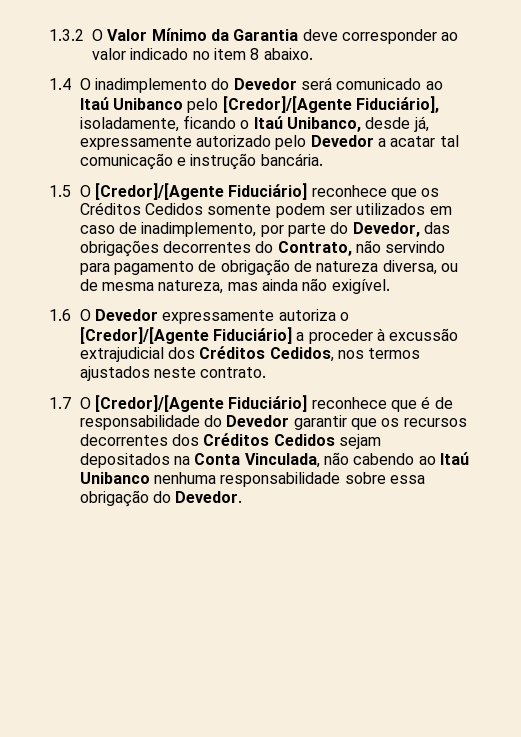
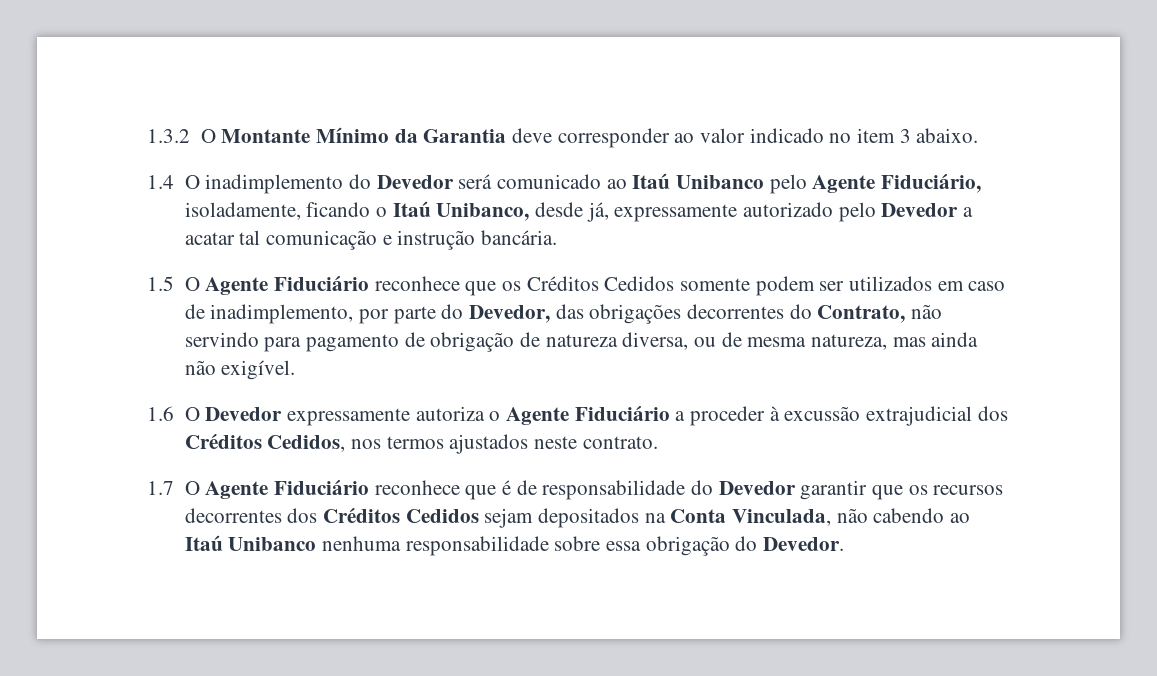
- 1.3.2 O Valor Mínimo da Garantia deve corresponder ao valor indicado no item 8 abaixo.
+ 1.3.2 O Montante Mínimo da Garantia deve corresponder ao valor indicado no item 3 abaixo.
- 1.4 O inadimplemento do Devedor será comunicado ao Itaú Unibanco pelo [Credor]/[Agente Fiduciário], isoladamente, ficando o Itaú Unibanco, desde já, expressamente autorizado pelo Devedor a acatar tal comunicação e instrução bancária.
+ 1.4 O inadimplemento do Devedor será comunicado ao Itaú Unibanco pelo Agente Fiduciário, isoladamente, ficando o Itaú Unibanco, desde já, expressamente autorizado pelo Devedor a acatar tal comunicação e instrução bancária.
- 1.5 O [Credor]/[Agente Fiduciário] reconhece que os Créditos Cedidos somente podem ser utilizados em caso de inadimplemento, por parte do Devedor, das obrigações decorrentes do Contrato, não servindo para pagamento de obrigação de natureza diversa, ou de mesma natureza, mas ainda não exigível.
+ 1.5 O Agente Fiduciário reconhece que os Créditos Cedidos somente podem ser utilizados em caso de inadimplemento, por parte do Devedor, das obrigações decorrentes do Contrato, não servindo para pagamento de obrigação de natureza diversa, ou de mesma natureza, mas ainda não exigível.
- 1.6 O Devedor expressamente autoriza o [Credor]/[Agente Fiduciário] a proceder à excussão extrajudicial dos Créditos Cedidos, nos termos ajustados neste contrato.
+ 1.6 O Devedor expressamente autoriza o Agente Fiduciário a proceder à excussão extrajudicial dos Créditos Cedidos, nos termos ajustados neste contrato.
- 1.7 O [Credor]/[Agente Fiduciário] reconhece que é de responsabilidade do Devedor garantir que os recursos decorrentes dos Créditos Cedidos sejam depositados na Conta Vinculada, não cabendo ao Itaú Unibanco nenhuma responsabilidade sobre essa obrigação do Devedor.
+ 1.7 O Agente Fiduciário reconhece que é de responsabilidade do Devedor garantir que os recursos decorrentes dos Créditos Cedidos sejam depositados na Conta Vinculada, não cabendo ao Itaú Unibanco nenhuma responsabilidade sobre essa obrigação do Devedor.

